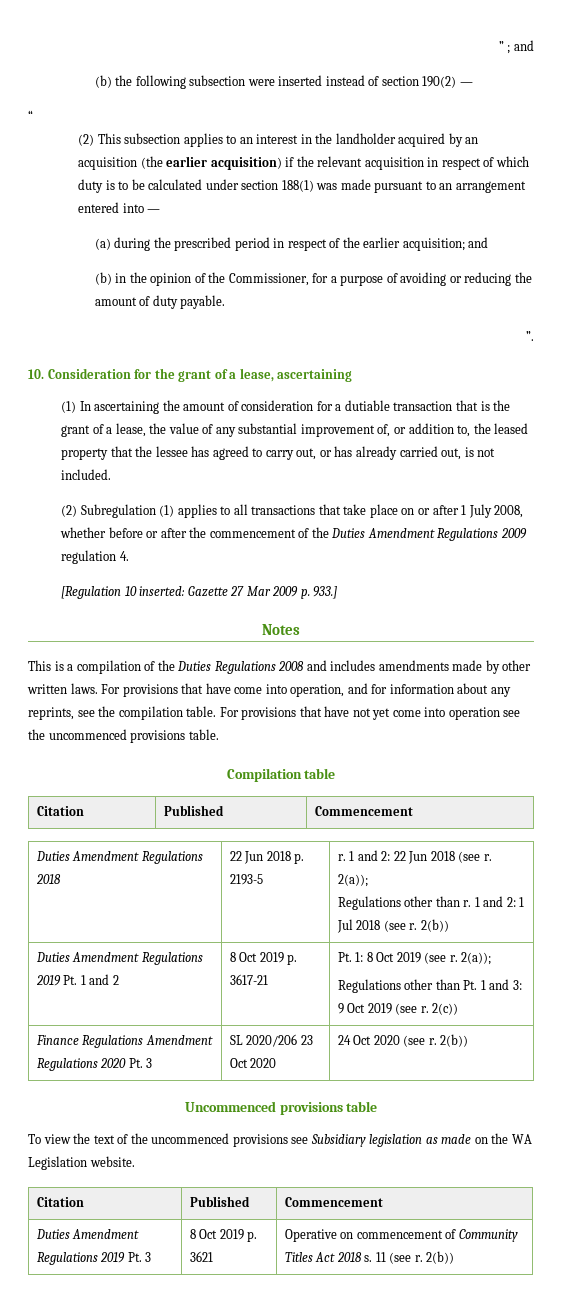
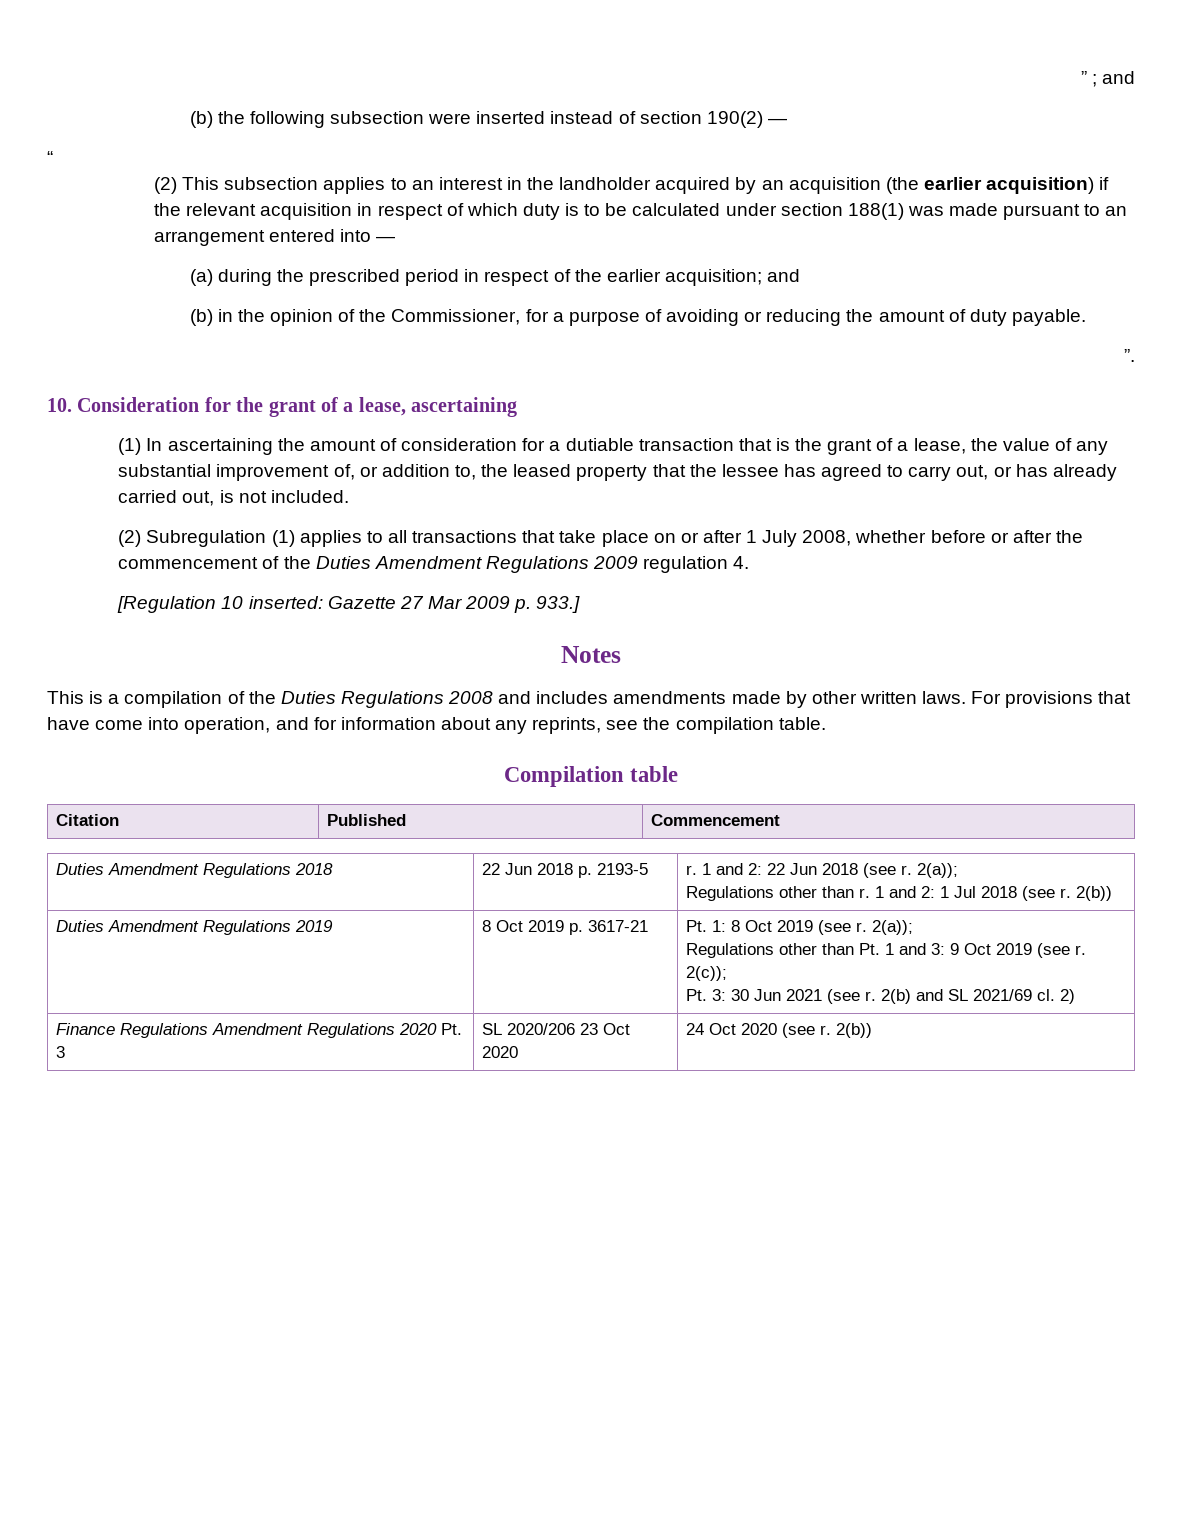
- For provisions that have not yet come into operation see the uncommenced provisions table.
- Duties Amendment Regulations 2019 Pt. 1 and 2
+ Duties Amendment Regulations 2019
- 2(c))
+ 2(c));
+ Pt. 3: 30 Jun 2021 (see r. 2(b) and SL 2021/69 cl. 2)
- Uncommenced provisions table
- To view the text of the uncommenced provisions see Subsidiary legislation as made on the WA Legislation website.
- Citation | Published | Commencement
- Duties Amendment Regulations 2019 Pt. 3 | 8 Oct 2019 p. 3621 | Operative on commencement of Community Titles Act 2018 s. 11 (see r. 2(b))

